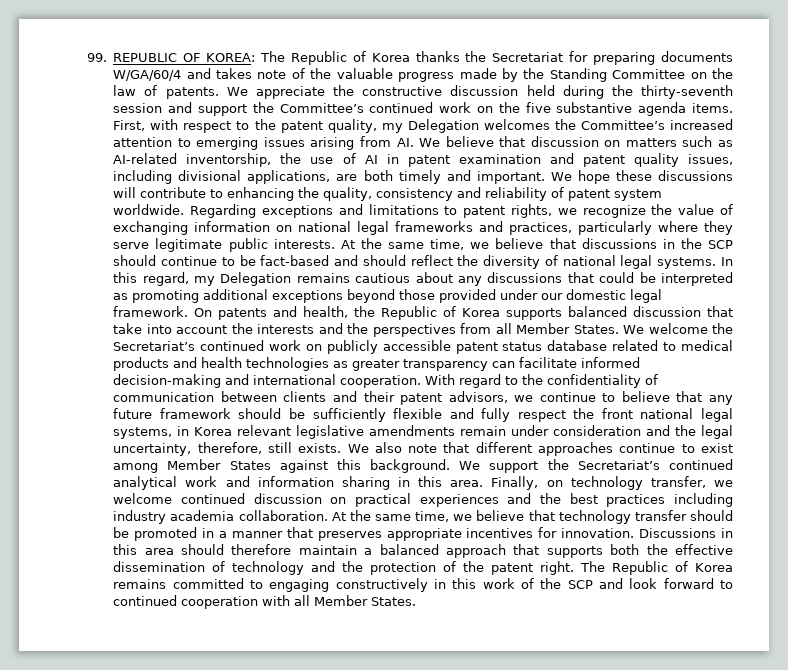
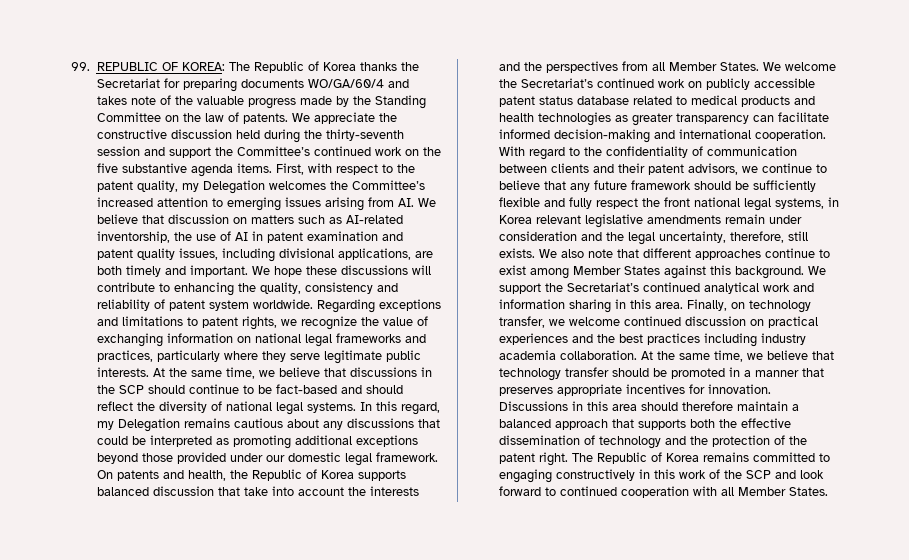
- 99. REPUBLIC OF KOREA: The Republic of Korea thanks the Secretariat for preparing documents W/GA/60/4 and takes note of the valuable progress made by the Standing Committee on the law of patents.
+ 99. REPUBLIC OF KOREA: The Republic of Korea thanks the Secretariat for preparing documents WO/GA/60/4 and takes note of the valuable progress made by the Standing Committee on the law of patents.

